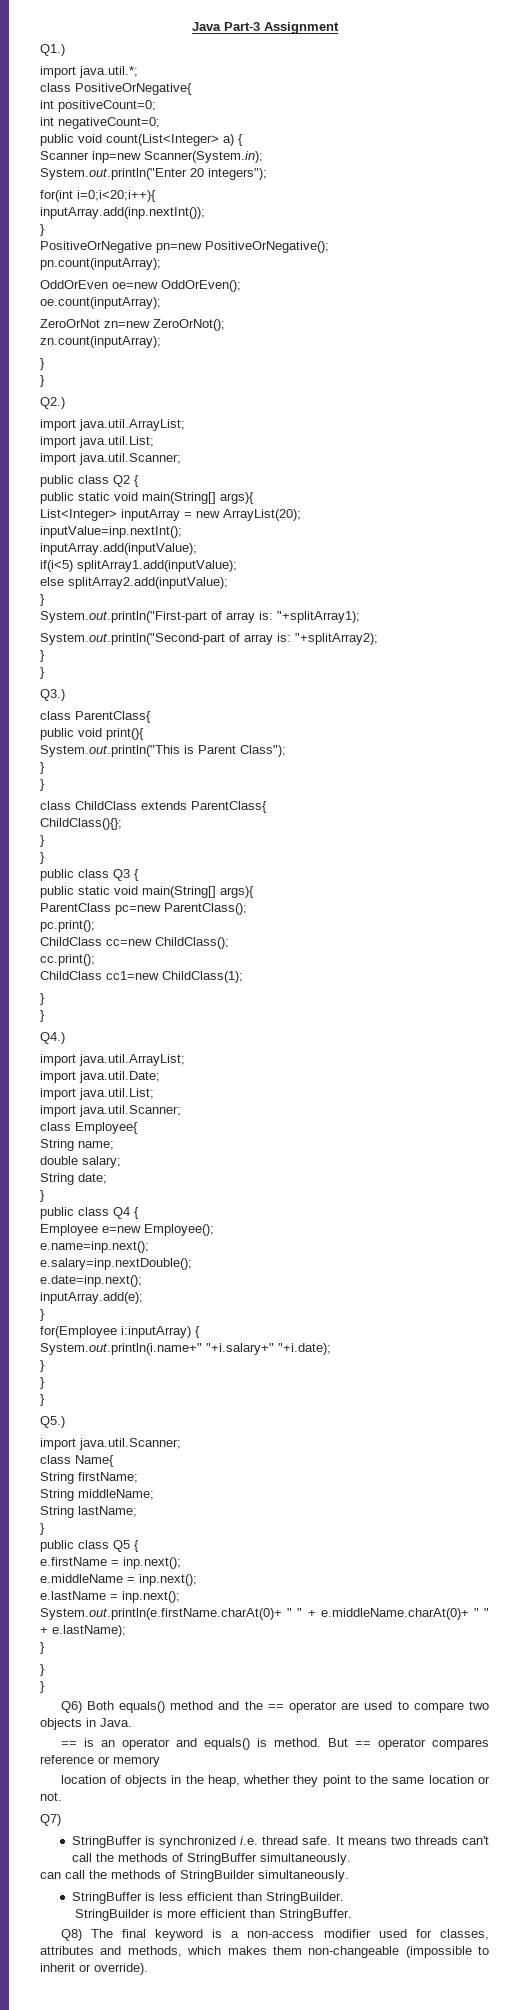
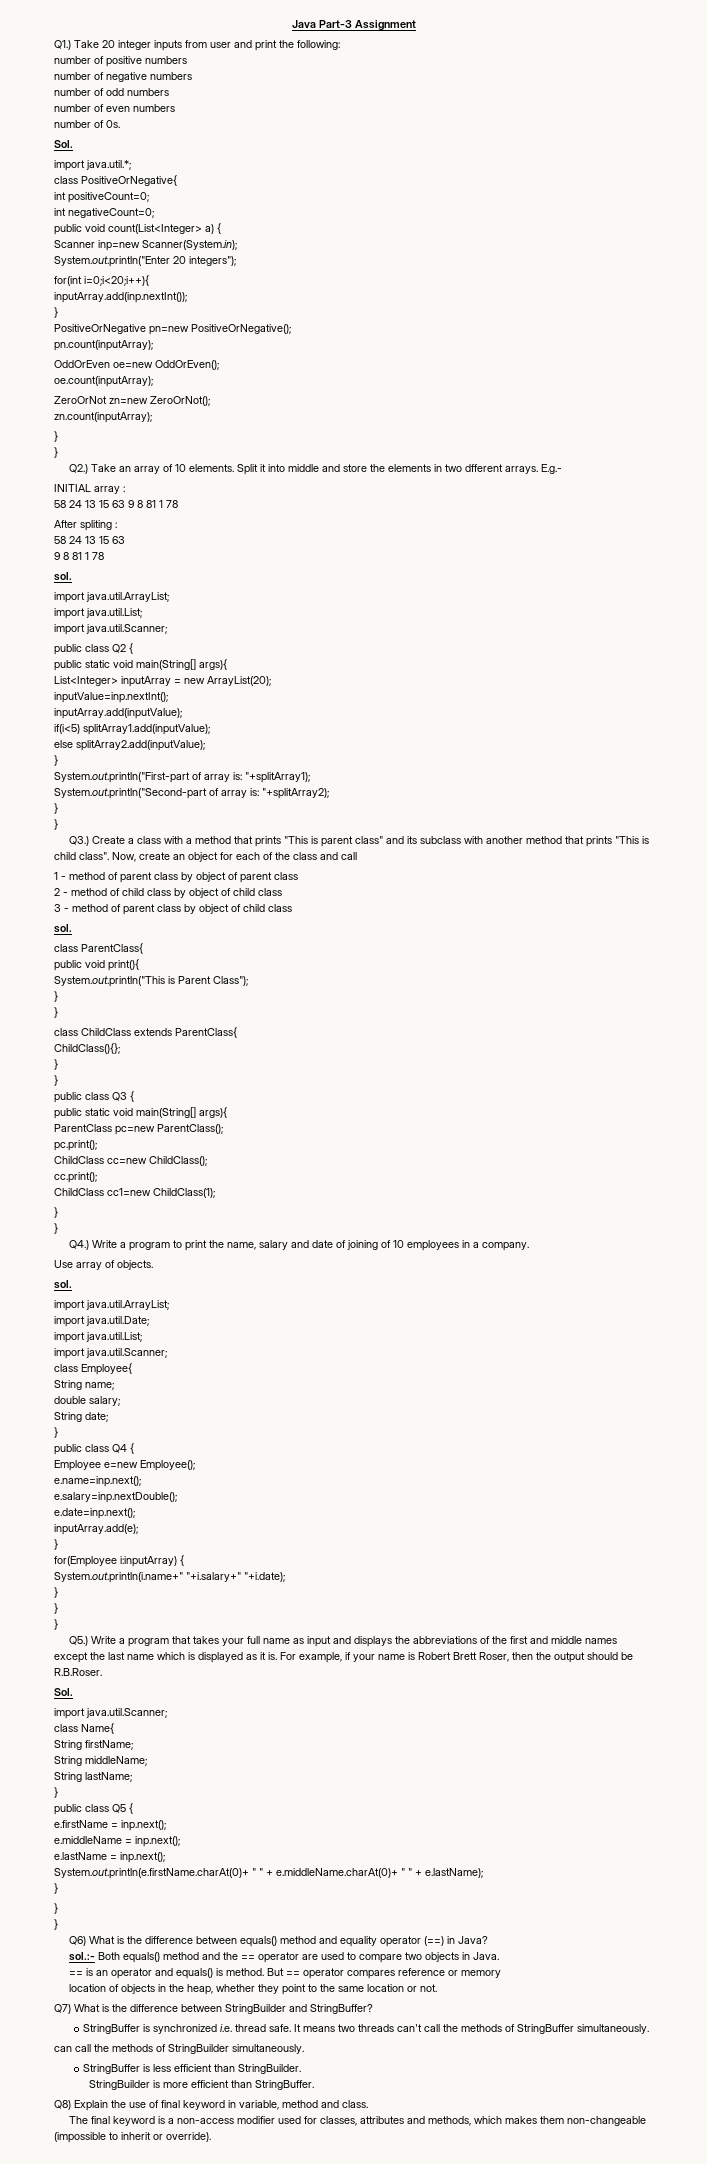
- Q1.)
+ Q1.) Take 20 integer inputs from user and print the following:
+ number of positive numbers
+ number of negative numbers
+ number of odd numbers
+ number of even numbers
+ number of 0s.
+ Sol.
- Q2.)
+ Q2.) Take an array of 10 elements. Split it into middle and store the elements in two dfferent arrays. E.g.-
+ INITIAL array :
+ 58 24 13 15 63 9 8 81 1 78
+ After spliting :
+ 58 24 13 15 63
+ 9 8 81 1 78
+ sol.
- Q3.)
+ Q3.) Create a class with a method that prints "This is parent class" and its subclass with another method that prints "This is child class". Now, create an object for each of the class and call
+ 1 - method of parent class by object of parent class
+ 2 - method of child class by object of child class
+ 3 - method of parent class by object of child class
+ sol.
- Q4.)
+ Q4.) Write a program to print the name, salary and date of joining of 10 employees in a company.
+ Use array of objects.
+ sol.
- Q5.)
+ Q5.) Write a program that takes your full name as input and displays the abbreviations of the first and middle names except the last name which is displayed as it is. For example, if your name is Robert Brett Roser, then the output should be R.B.Roser.
+ Sol.
- Q6) Both equals() method and the == operator are used to compare two objects in Java.
+ Q6) What is the difference between equals() method and equality operator (==) in Java?
+ sol.:- Both equals() method and the == operator are used to compare two objects in Java.
- Q7)
+ Q7) What is the difference between StringBuilder and StringBuffer?
- Q8) The final keyword is a non-access modifier used for classes, attributes and methods, which makes them non-changeable (impossible to inherit or override).
+ Q8) Explain the use of final keyword in variable, method and class.
+ The final keyword is a non-access modifier used for classes, attributes and methods, which makes them non-changeable (impossible to inherit or override).

